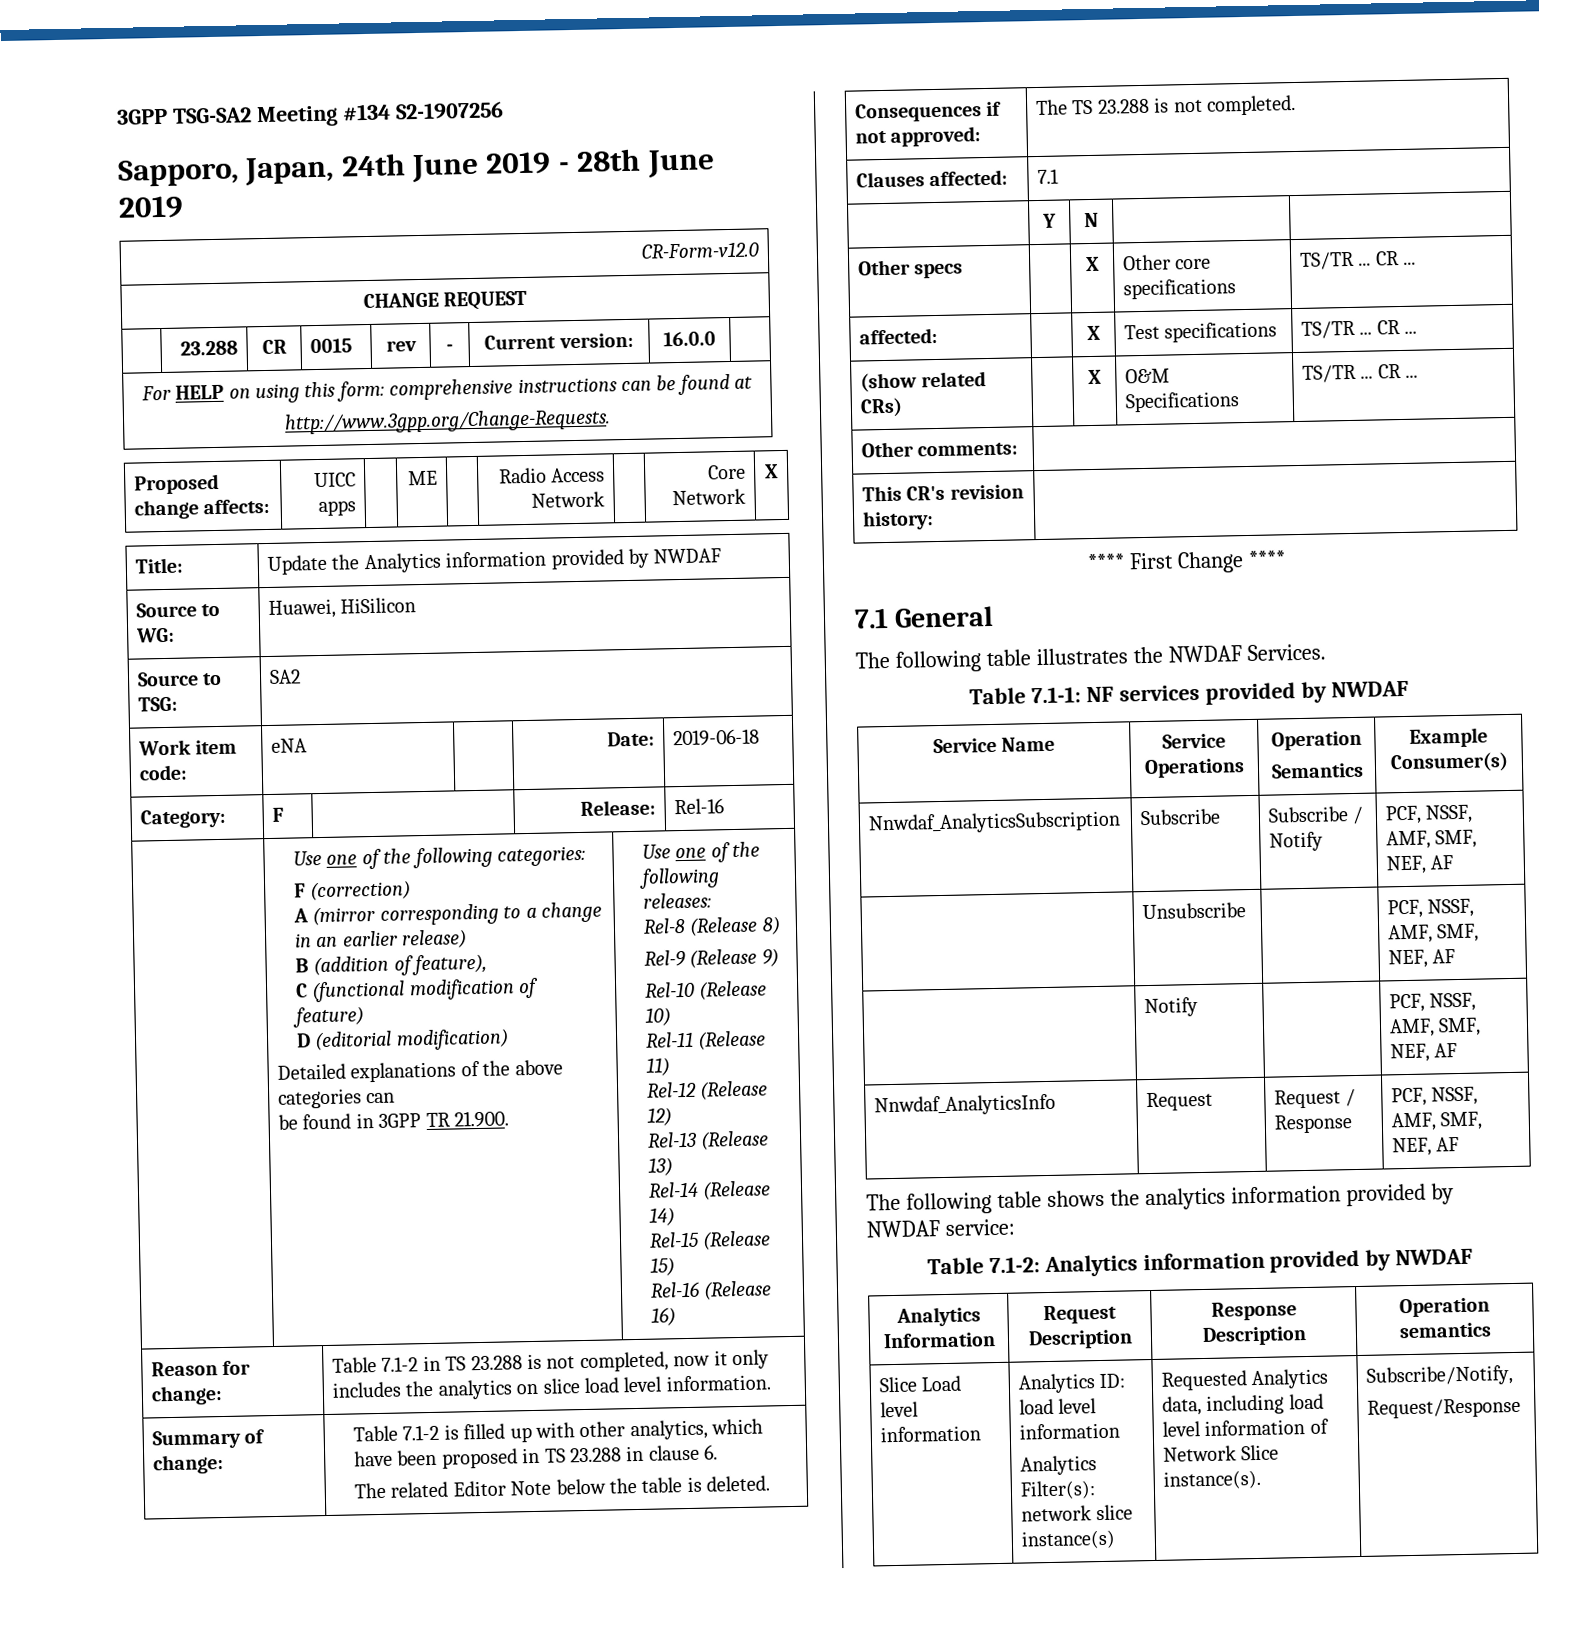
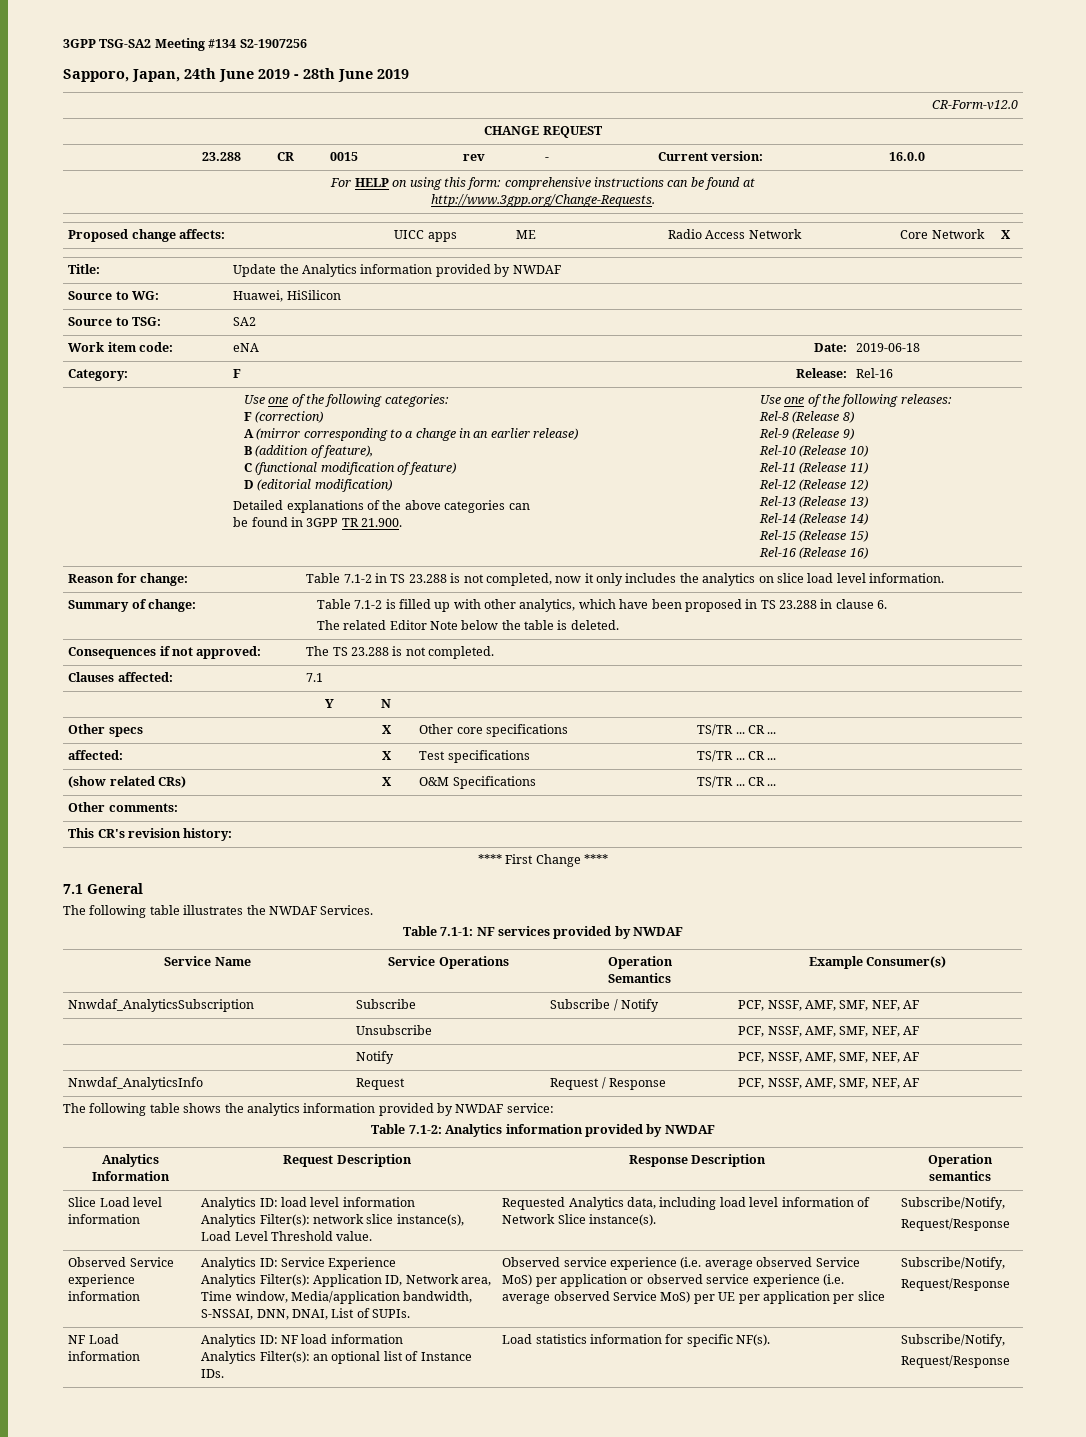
  Slice Load level information | Analytics ID: load level information
- Analytics Filter(s): network slice instance(s) | Requested Analytics data, including load level information of Network Slice instance(s). | Subscribe/Notify,
+ Analytics Filter(s): network slice instance(s), Load Level Threshold value. | Requested Analytics data, including load level information of Network Slice instance(s). | Subscribe/Notify,
+ Observed Service experience information | Analytics ID: Service Experience
+ Analytics Filter(s): Application ID, Network area, Time window, Media/application bandwidth, S-NSSAI, DNN, DNAI, List of SUPIs. | Observed service experience (i.e. average observed Service MoS) per application or observed service experience (i.e. average observed Service MoS) per UE per application per slice | Subscribe/Notify,
+ Request/Response
+ NF Load information | Analytics ID: NF load information
+ Analytics Filter(s): an optional list of Instance IDs. | Load statistics information for specific NF(s). | Subscribe/Notify,
+ Request/Response

